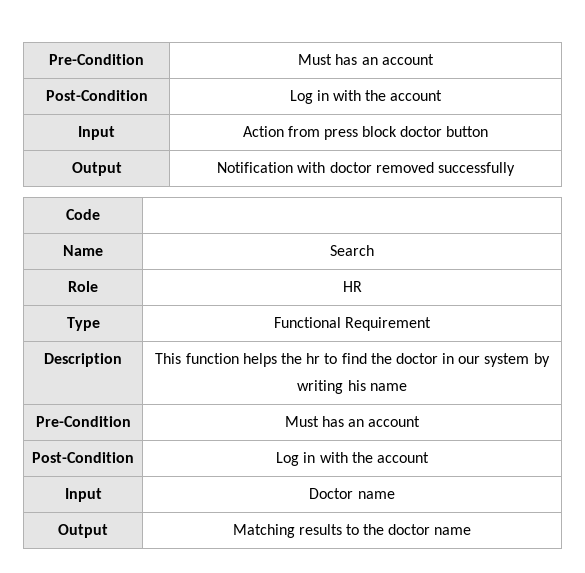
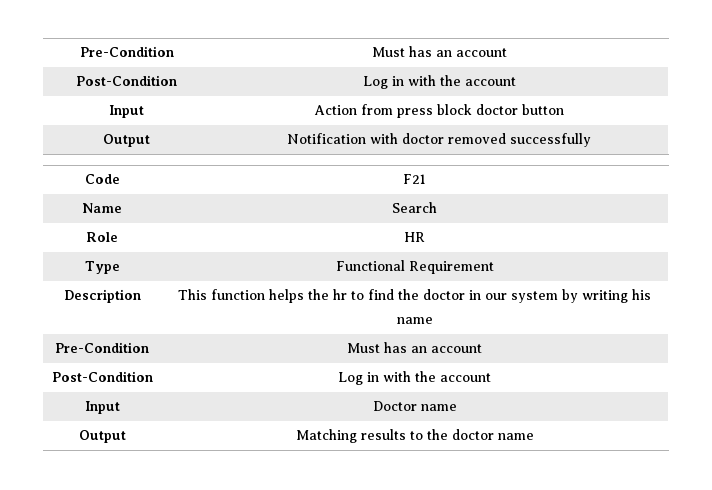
- Code |
+ Code | F21

